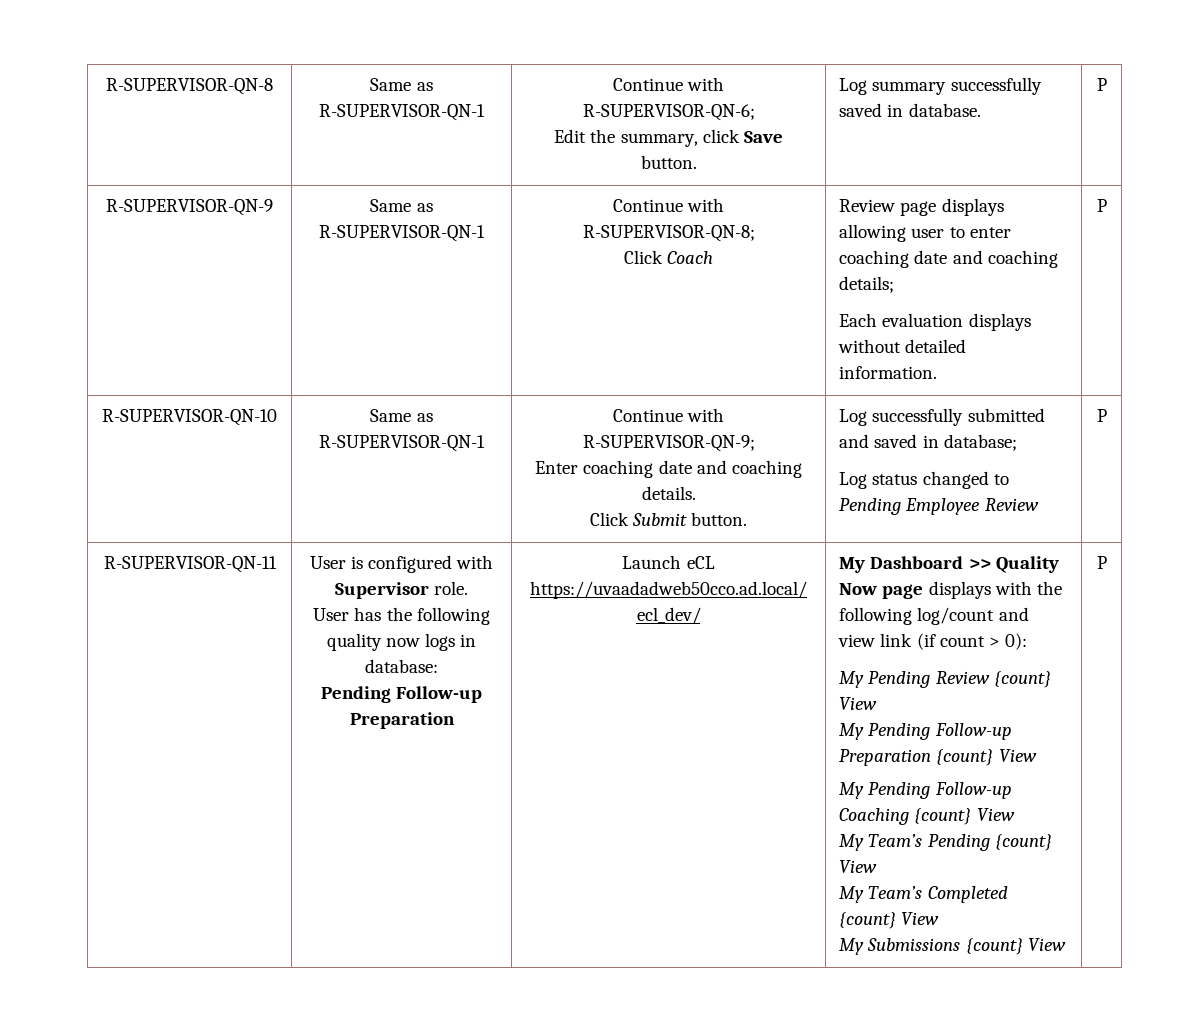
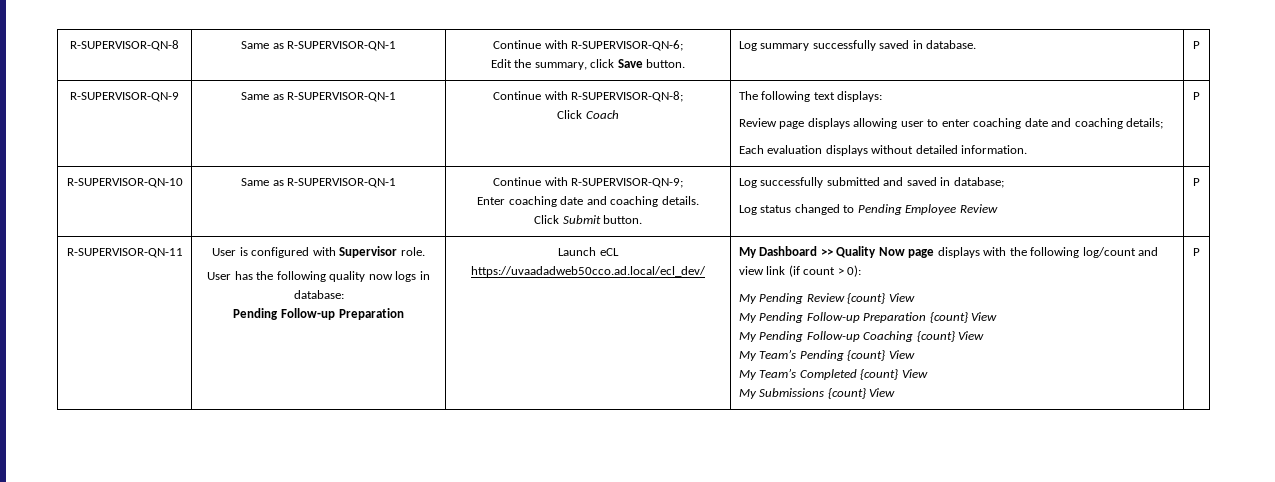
  R-SUPERVISOR-QN-9 | Same as R-SUPERVISOR-QN-1 | Continue with R-SUPERVISOR-QN-8;
- Click Coach | Review page displays allowing user to enter coaching date and coaching details;
+ Click Coach | The following text displays:
+ Review page displays allowing user to enter coaching date and coaching details;

